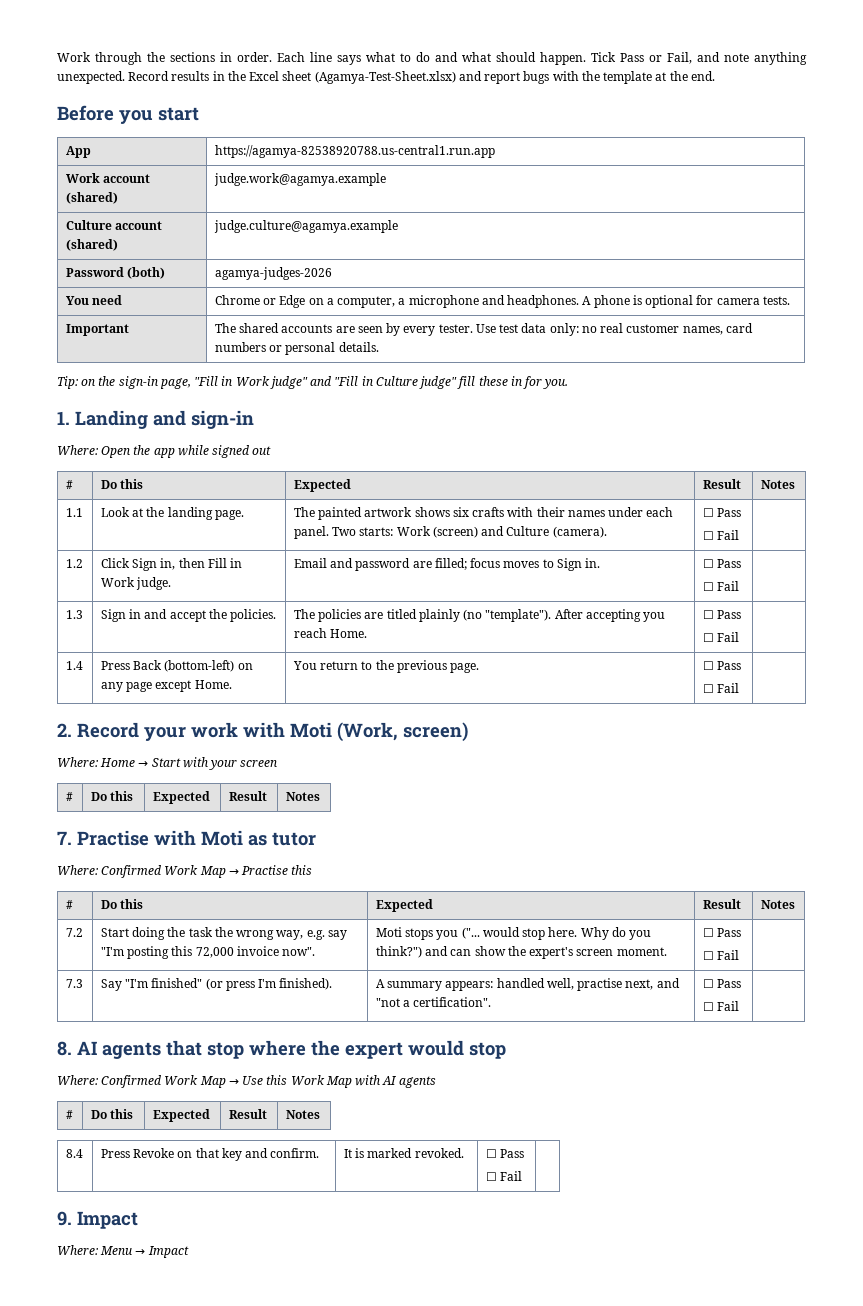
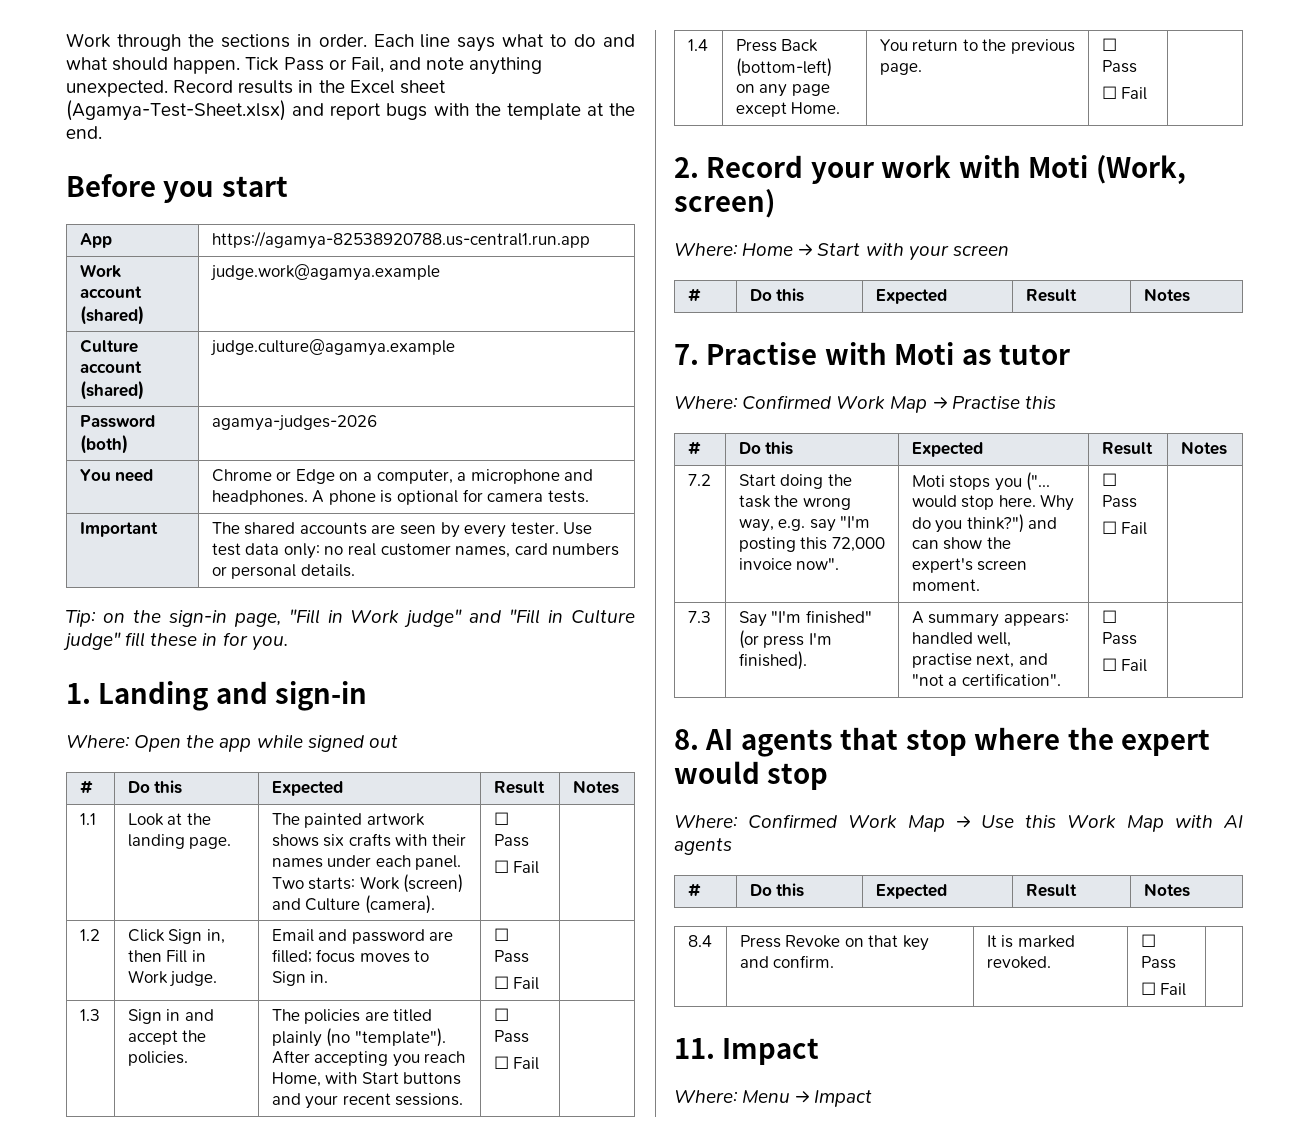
- 1.3 | Sign in and accept the policies. | The policies are titled plainly (no "template"). After accepting you reach Home. | ☐ Pass
+ 1.3 | Sign in and accept the policies. | The policies are titled plainly (no "template"). After accepting you reach Home, with Start buttons and your recent sessions. | ☐ Pass
- 9. Impact
+ 11. Impact

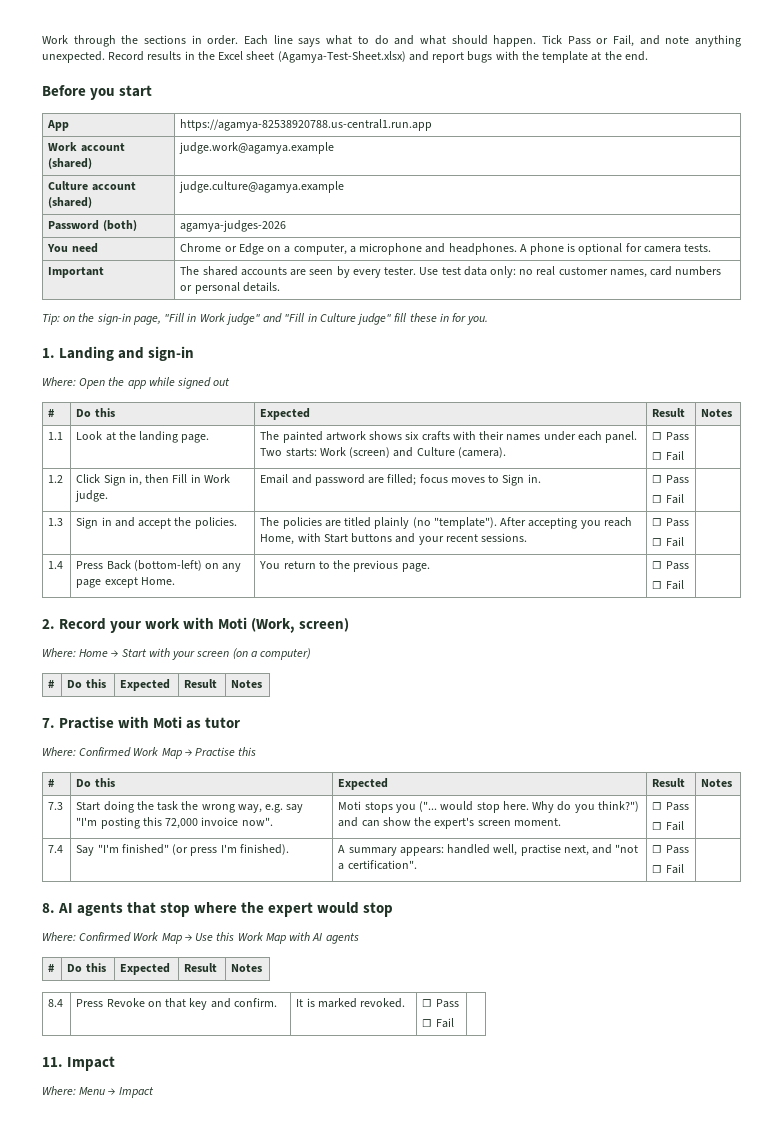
- Where: Home → Start with your screen
+ Where: Home → Start with your screen (on a computer)
- 7.2 | Start doing the task the wrong way, e.g. say "I'm posting this 72,000 invoice now". | Moti stops you ("... would stop here. Why do you think?") and can show the expert's screen moment. | ☐ Pass
+ 7.3 | Start doing the task the wrong way, e.g. say "I'm posting this 72,000 invoice now". | Moti stops you ("... would stop here. Why do you think?") and can show the expert's screen moment. | ☐ Pass
- 7.3 | Say "I'm finished" (or press I'm finished). | A summary appears: handled well, practise next, and "not a certification". | ☐ Pass
+ 7.4 | Say "I'm finished" (or press I'm finished). | A summary appears: handled well, practise next, and "not a certification". | ☐ Pass

